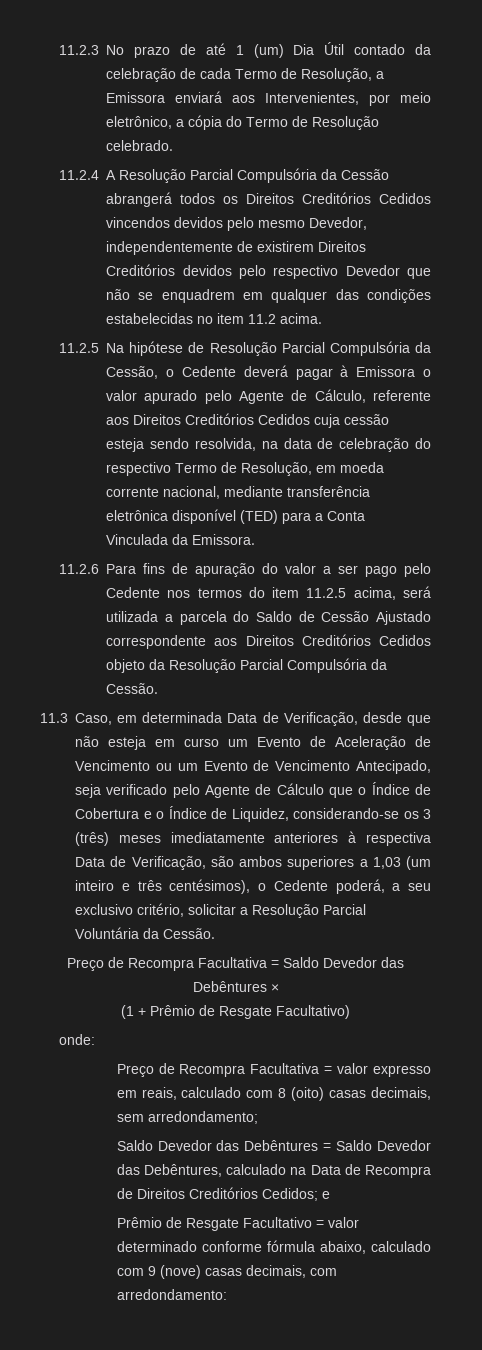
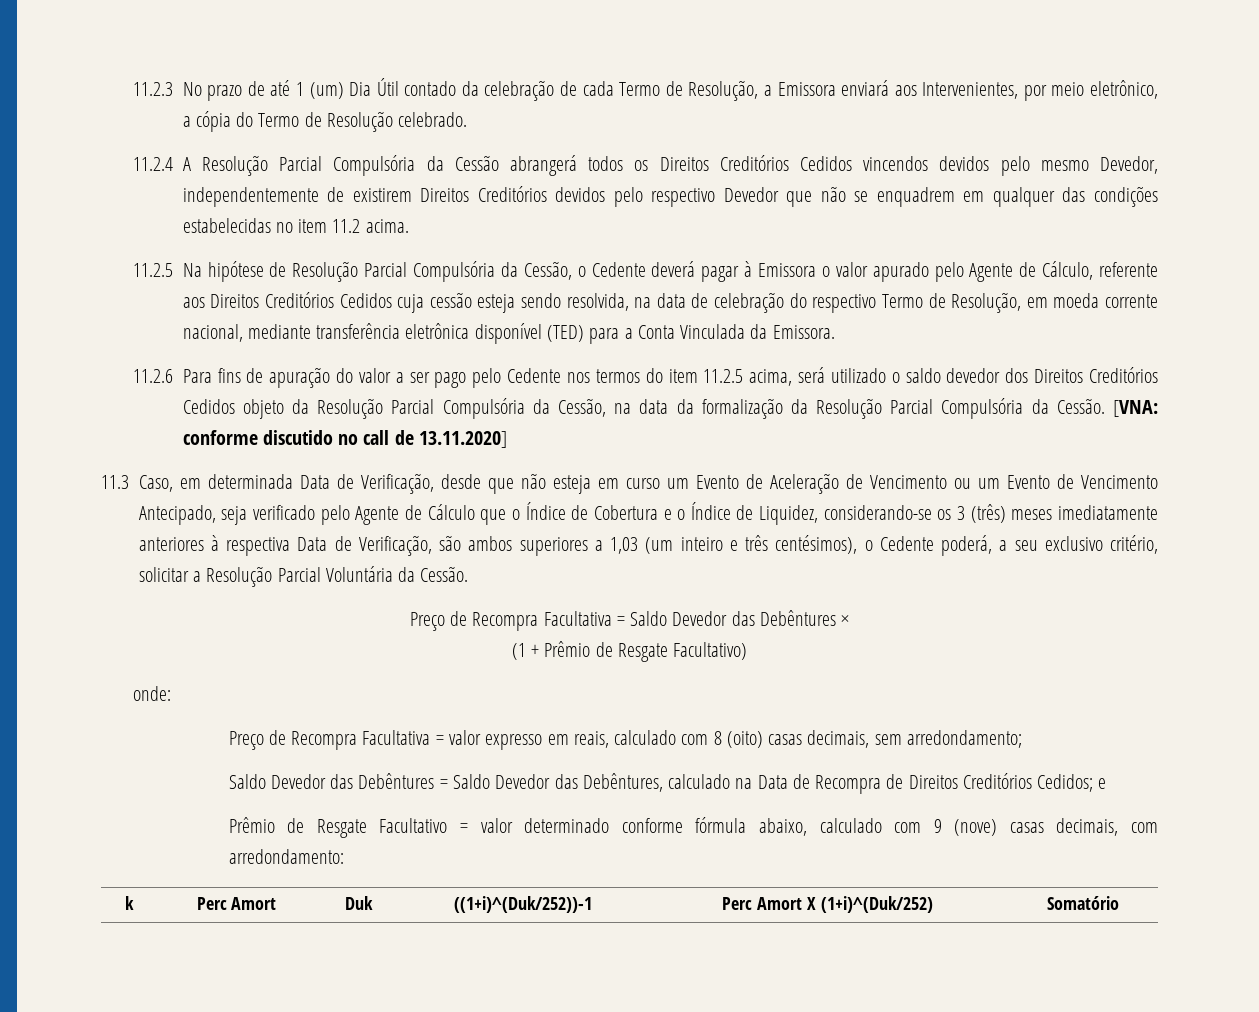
- 11.2.6 Para fins de apuração do valor a ser pago pelo Cedente nos termos do item 11.2.5 acima, será utilizada a parcela do Saldo de Cessão Ajustado correspondente aos Direitos Creditórios Cedidos objeto da Resolução Parcial Compulsória da Cessão.
+ 11.2.6 Para fins de apuração do valor a ser pago pelo Cedente nos termos do item 11.2.5 acima, será utilizado o saldo devedor dos Direitos Creditórios Cedidos objeto da Resolução Parcial Compulsória da Cessão, na data da formalização da Resolução Parcial Compulsória da Cessão. [VNA: conforme discutido no call de 13.11.2020]
+ k | Perc Amort | Duk | ((1+i)^(Duk/252))-1 | Perc Amort X (1+i)^(Duk/252) | Somatório

